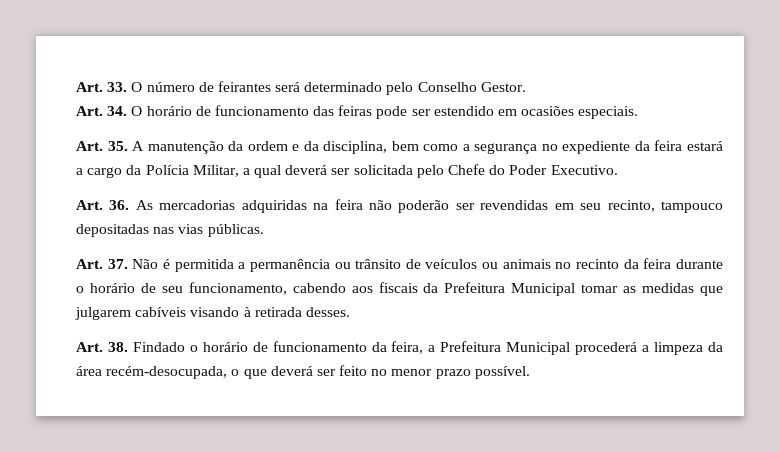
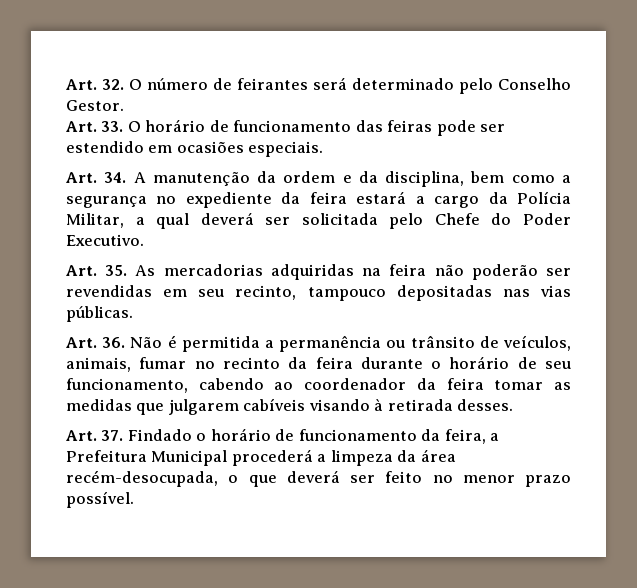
- Art. 33. O número de feirantes será determinado pelo Conselho Gestor.
+ Art. 32. O número de feirantes será determinado pelo Conselho Gestor.
- Art. 34. O horário de funcionamento das feiras pode ser estendido em ocasiões especiais.
+ Art. 33. O horário de funcionamento das feiras pode ser estendido em ocasiões especiais.
- Art. 35. A manutenção da ordem e da disciplina, bem como a segurança no expediente da feira estará a cargo da Polícia Militar, a qual deverá ser solicitada pelo Chefe do Poder Executivo.
+ Art. 34. A manutenção da ordem e da disciplina, bem como a segurança no expediente da feira estará a cargo da Polícia Militar, a qual deverá ser solicitada pelo Chefe do Poder Executivo.
- Art. 36. As mercadorias adquiridas na feira não poderão ser revendidas em seu recinto, tampouco depositadas nas vias públicas.
+ Art. 35. As mercadorias adquiridas na feira não poderão ser revendidas em seu recinto, tampouco depositadas nas vias públicas.
- Art. 37. Não é permitida a permanência ou trânsito de veículos ou animais no recinto da feira durante o horário de seu funcionamento, cabendo aos fiscais da Prefeitura Municipal tomar as medidas que julgarem cabíveis visando à retirada desses.
+ Art. 36. Não é permitida a permanência ou trânsito de veículos, animais, fumar no recinto da feira durante o horário de seu funcionamento, cabendo ao coordenador da feira tomar as medidas que julgarem cabíveis visando à retirada desses.
- Art. 38. Findado o horário de funcionamento da feira, a Prefeitura Municipal procederá a limpeza da área recém-desocupada, o que deverá ser feito no menor prazo possível.
+ Art. 37. Findado o horário de funcionamento da feira, a Prefeitura Municipal procederá a limpeza da área recém-desocupada, o que deverá ser feito no menor prazo possível.

